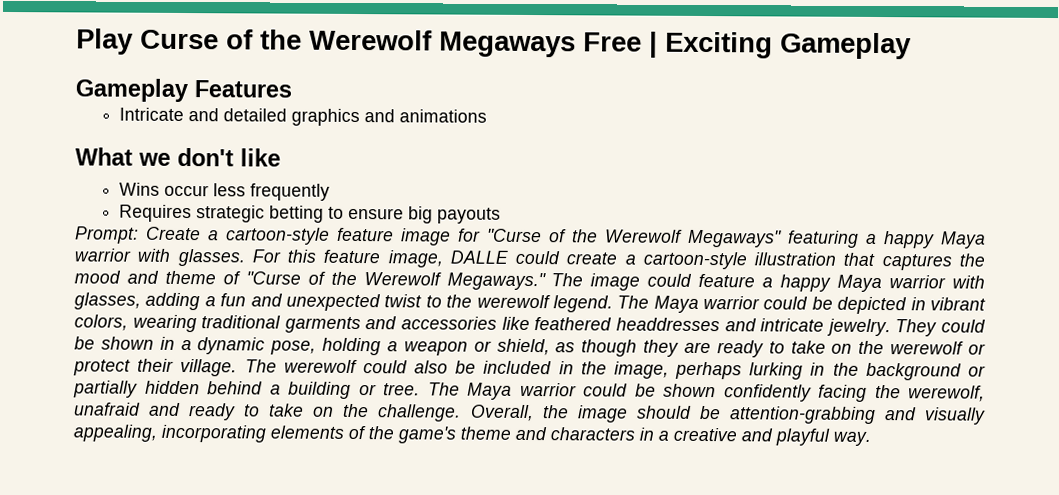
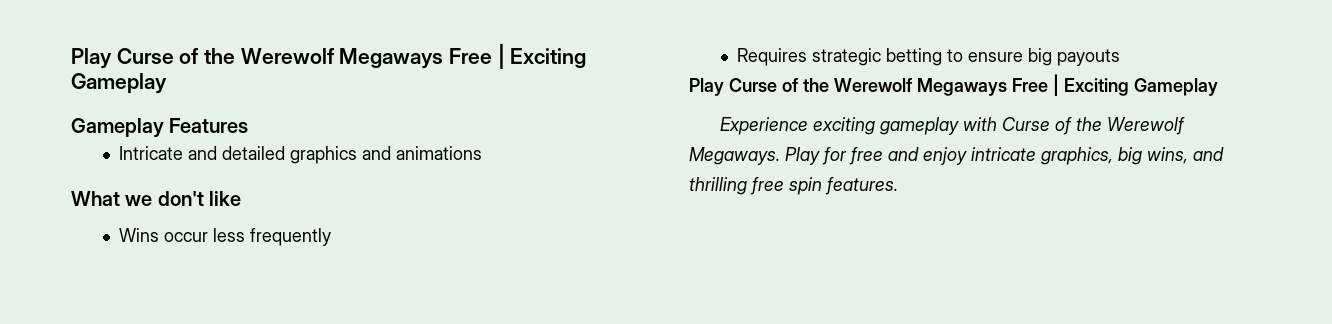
  Requires strategic betting to ensure big payouts
- Prompt: Create a cartoon-style feature image for "Curse of the Werewolf Megaways" featuring a happy Maya warrior with glasses. For this feature image, DALLE could create a cartoon-style illustration that captures the mood and theme of "Curse of the Werewolf Megaways." The image could feature a happy Maya warrior with glasses, adding a fun and unexpected twist to the werewolf legend. The Maya warrior could be depicted in vibrant colors, wearing traditional garments and accessories like feathered headdresses and intricate jewelry. They could be shown in a dynamic pose, holding a weapon or shield, as though they are ready to take on the werewolf or protect their village. The werewolf could also be included in the image, perhaps lurking in the background or partially hidden behind a building or tree. The Maya warrior could be shown confidently facing the werewolf, unafraid and ready to take on the challenge. Overall, the image should be attention-grabbing and visually appealing, incorporating elements of the game's theme and characters in a creative and playful way.
+ Play Curse of the Werewolf Megaways Free | Exciting Gameplay
+ Experience exciting gameplay with Curse of the Werewolf Megaways. Play for free and enjoy intricate graphics, big wins, and thrilling free spin features.

